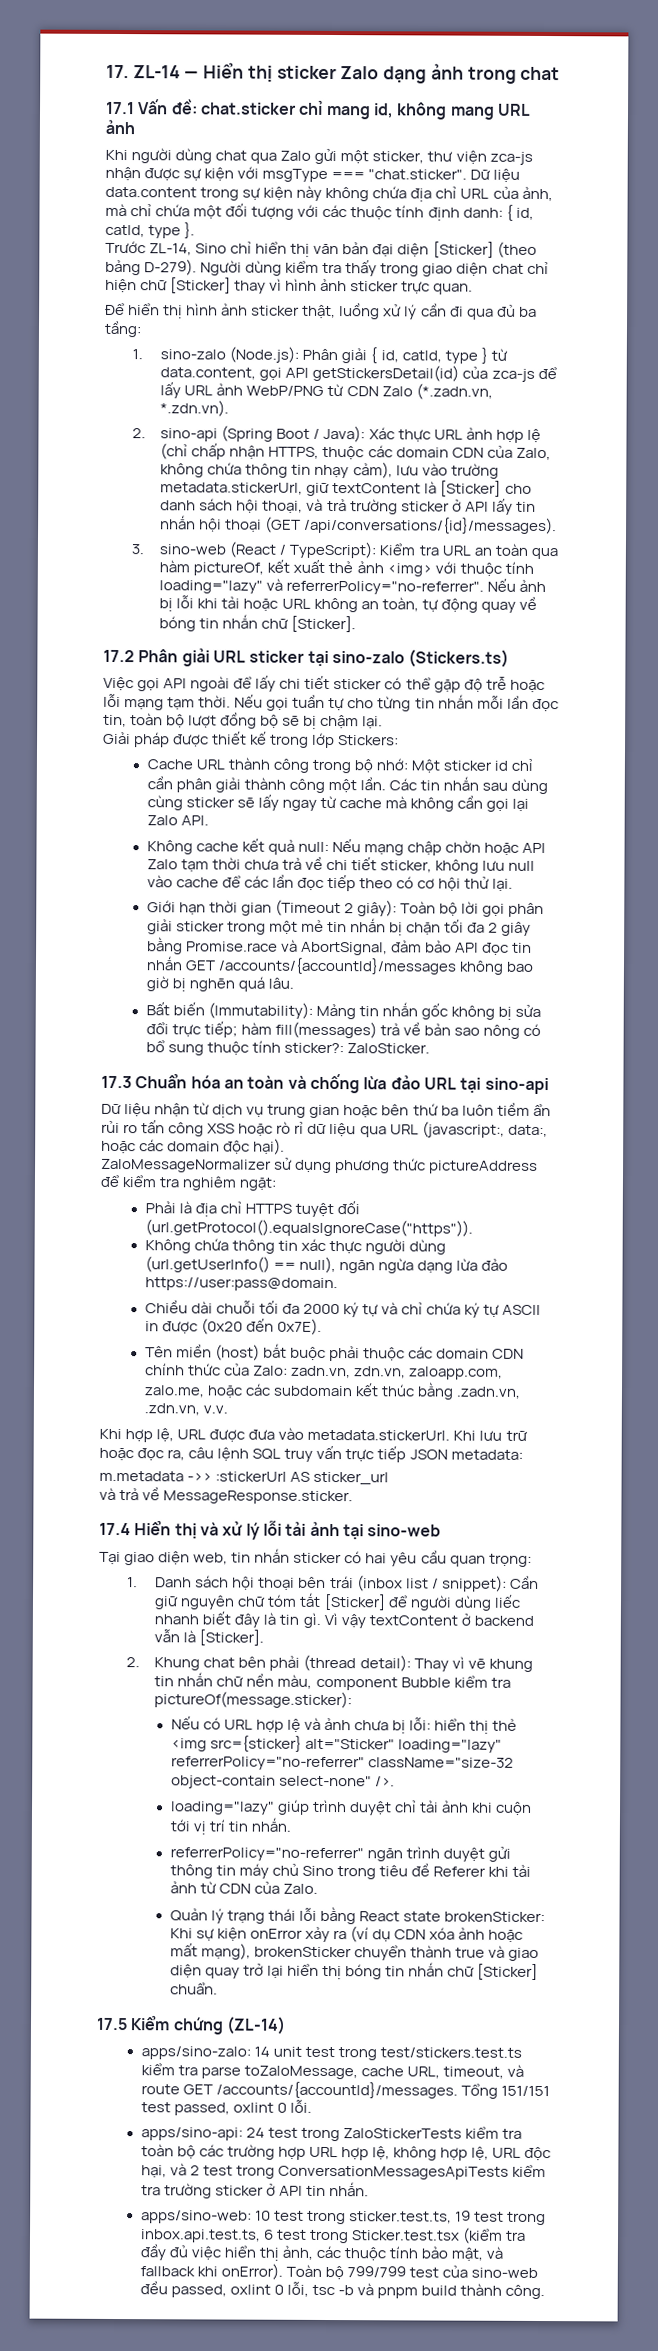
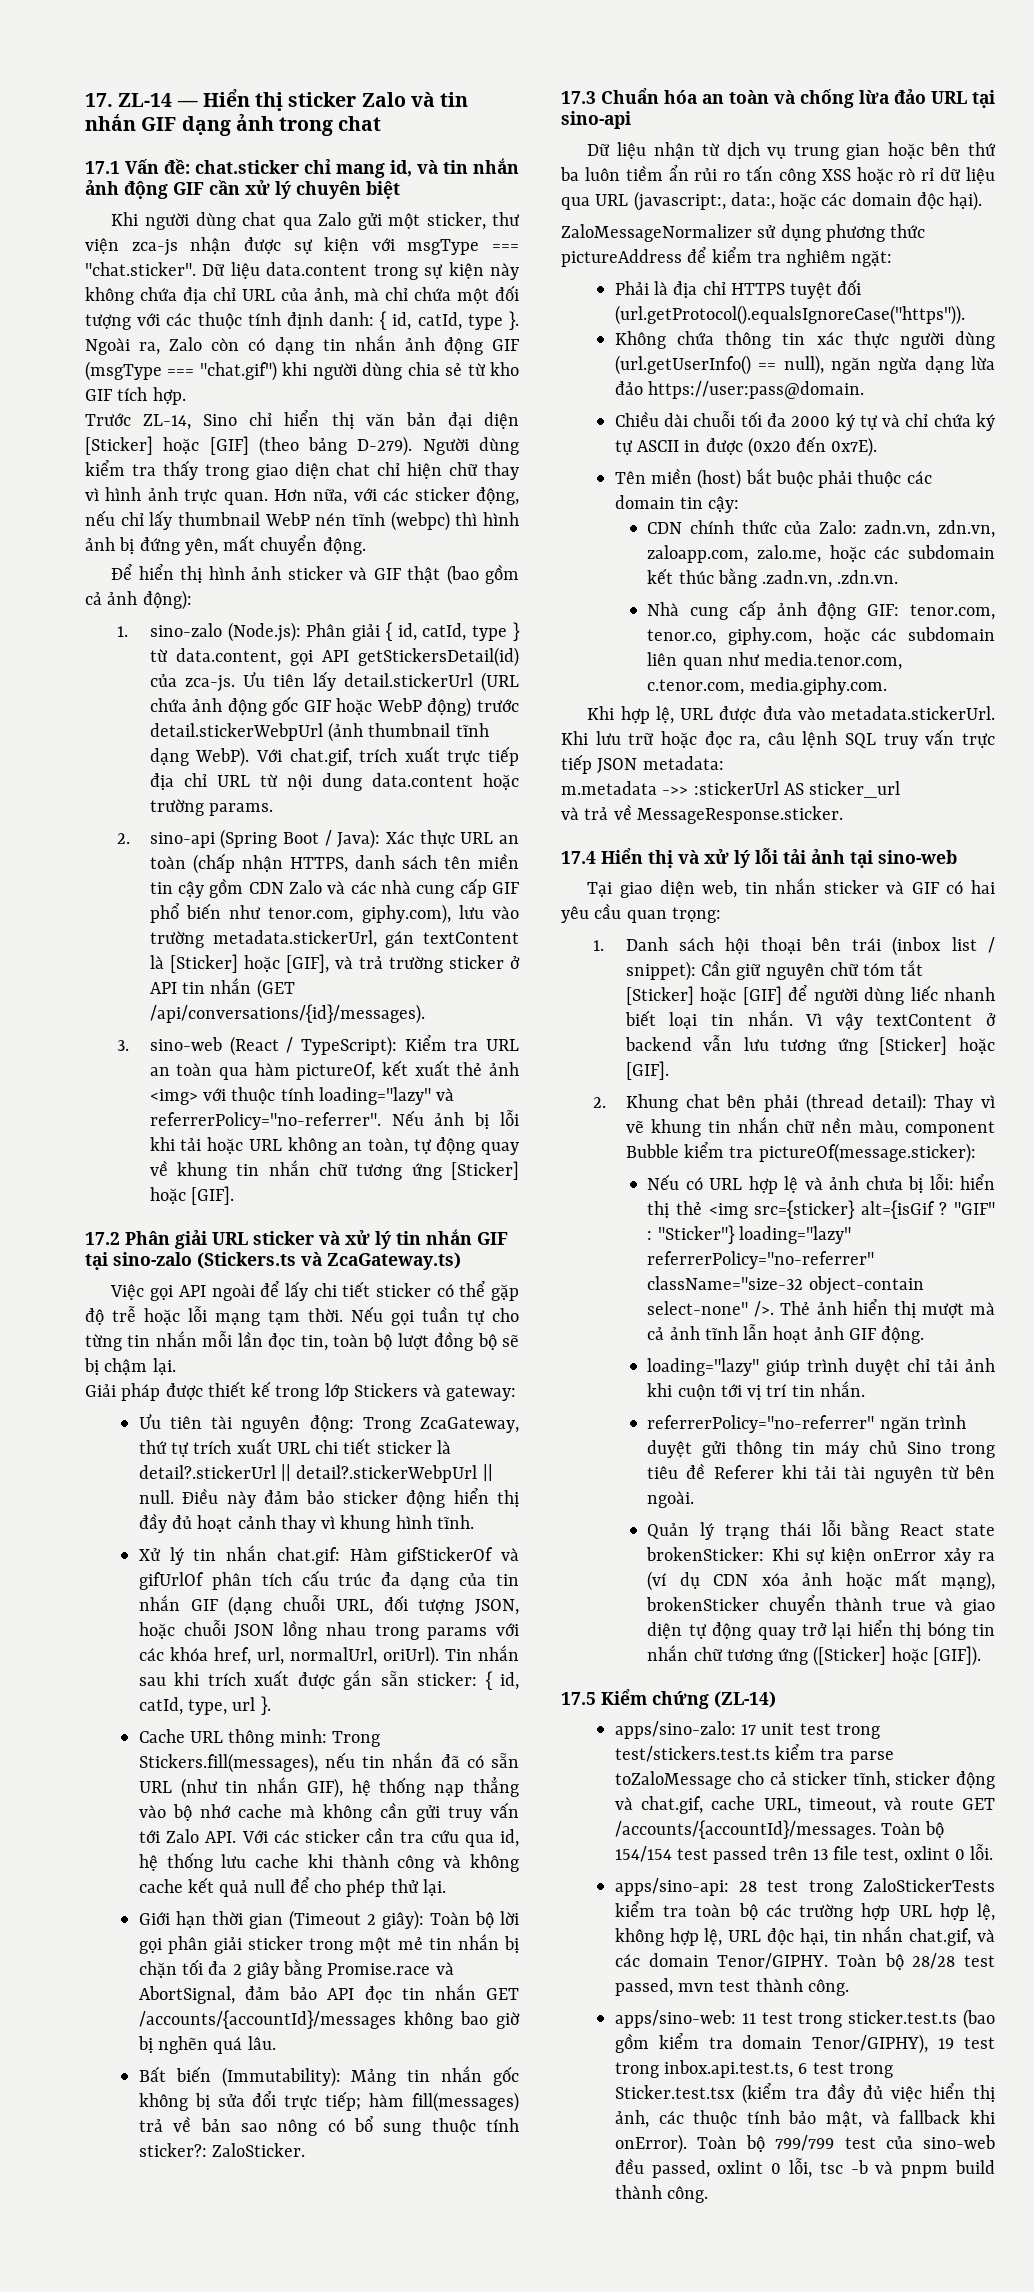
- 17. ZL-14 — Hiển thị sticker Zalo dạng ảnh trong chat
+ 17. ZL-14 — Hiển thị sticker Zalo và tin nhắn GIF dạng ảnh trong chat
- 17.1 Vấn đề: chat.sticker chỉ mang id, không mang URL ảnh
+ 17.1 Vấn đề: chat.sticker chỉ mang id, và tin nhắn ảnh động GIF cần xử lý chuyên biệt
+ Ngoài ra, Zalo còn có dạng tin nhắn ảnh động GIF (msgType === "chat.gif") khi người dùng chia sẻ từ kho GIF tích hợp.
- Trước ZL-14, Sino chỉ hiển thị văn bản đại diện [Sticker] (theo bảng D-279).
+ Trước ZL-14, Sino chỉ hiển thị văn bản đại diện [Sticker] hoặc [GIF] (theo bảng D-279).
- Người dùng kiểm tra thấy trong giao diện chat chỉ hiện chữ [Sticker] thay vì hình ảnh sticker trực quan.
+ Người dùng kiểm tra thấy trong giao diện chat chỉ hiện chữ thay vì hình ảnh trực quan. Hơn nữa, với các sticker động, nếu chỉ lấy thumbnail WebP nén tĩnh (webpc) thì hình ảnh bị đứng yên, mất chuyển động.
- Để hiển thị hình ảnh sticker thật, luồng xử lý cần đi qua đủ ba tầng:
+ Để hiển thị hình ảnh sticker và GIF thật (bao gồm cả ảnh động):
- 1. sino-zalo (Node.js): Phân giải { id, catId, type } từ data.content, gọi API getStickersDetail(id) của zca-js để lấy URL ảnh WebP/PNG từ CDN Zalo (*.zadn.vn, *.zdn.vn).
+ 1. sino-zalo (Node.js): Phân giải { id, catId, type } từ data.content, gọi API getStickersDetail(id) của zca-js. Ưu tiên lấy detail.stickerUrl (URL chứa ảnh động gốc GIF hoặc WebP động) trước detail.stickerWebpUrl (ảnh thumbnail tĩnh dạng WebP). Với chat.gif, trích xuất trực tiếp địa chỉ URL từ nội dung data.content hoặc trường params.
- 2. sino-api (Spring Boot / Java): Xác thực URL ảnh hợp lệ (chỉ chấp nhận HTTPS, thuộc các domain CDN của Zalo, không chứa thông tin nhạy cảm), lưu vào trường metadata.stickerUrl, giữ textContent là [Sticker] cho danh sách hội thoại, và trả trường sticker ở API lấy tin nhắn hội thoại (GET /api/conversations/{id}/messages).
+ 2. sino-api (Spring Boot / Java): Xác thực URL an toàn (chấp nhận HTTPS, danh sách tên miền tin cậy gồm CDN Zalo và các nhà cung cấp GIF phổ biến như tenor.com, giphy.com), lưu vào trường metadata.stickerUrl, gán textContent là [Sticker] hoặc [GIF], và trả trường sticker ở API tin nhắn (GET /api/conversations/{id}/messages).
- Nếu ảnh bị lỗi khi tải hoặc URL không an toàn, tự động quay về bóng tin nhắn chữ [Sticker].
+ Nếu ảnh bị lỗi khi tải hoặc URL không an toàn, tự động quay về khung tin nhắn chữ tương ứng [Sticker] hoặc [GIF].
- 17.2 Phân giải URL sticker tại sino-zalo (Stickers.ts)
+ 17.2 Phân giải URL sticker và xử lý tin nhắn GIF tại sino-zalo (Stickers.ts và ZcaGateway.ts)
- Giải pháp được thiết kế trong lớp Stickers:
- Cache URL thành công trong bộ nhớ: Một sticker id chỉ cần phân giải thành công một lần. Các tin nhắn sau dùng cùng sticker sẽ lấy ngay từ cache mà không cần gọi lại Zalo API.
- Không cache kết quả null: Nếu mạng chập chờn hoặc API Zalo tạm thời chưa trả về chi tiết sticker, không lưu null vào cache để các lần đọc tiếp theo có cơ hội thử lại.
+ Giải pháp được thiết kế trong lớp Stickers và gateway:
+ Ưu tiên tài nguyên động: Trong ZcaGateway, thứ tự trích xuất URL chi tiết sticker là detail?.stickerUrl || detail?.stickerWebpUrl || null. Điều này đảm bảo sticker động hiển thị đầy đủ hoạt cảnh thay vì khung hình tĩnh.
+ Xử lý tin nhắn chat.gif: Hàm gifStickerOf và gifUrlOf phân tích cấu trúc đa dạng của tin nhắn GIF (dạng chuỗi URL, đối tượng JSON, hoặc chuỗi JSON lồng nhau trong params với các khóa href, url, normalUrl, oriUrl). Tin nhắn sau khi trích xuất được gắn sẵn sticker: { id, catId, type, url }.
+ Cache URL thông minh: Trong Stickers.fill(messages), nếu tin nhắn đã có sẵn URL (như tin nhắn GIF), hệ thống nạp thẳng vào bộ nhớ cache mà không cần gửi truy vấn tới Zalo API. Với các sticker cần tra cứu qua id, hệ thống lưu cache khi thành công và không cache kết quả null để cho phép thử lại.
- Tên miền (host) bắt buộc phải thuộc các domain CDN chính thức của Zalo: zadn.vn, zdn.vn, zaloapp.com, zalo.me, hoặc các subdomain kết thúc bằng .zadn.vn, .zdn.vn, v.v.
+ Tên miền (host) bắt buộc phải thuộc các domain tin cậy:
+ CDN chính thức của Zalo: zadn.vn, zdn.vn, zaloapp.com, zalo.me, hoặc các subdomain kết thúc bằng .zadn.vn, .zdn.vn.
+ Nhà cung cấp ảnh động GIF: tenor.com, tenor.co, giphy.com, hoặc các subdomain liên quan như media.tenor.com, c.tenor.com, media.giphy.com.
- Tại giao diện web, tin nhắn sticker có hai yêu cầu quan trọng:
+ Tại giao diện web, tin nhắn sticker và GIF có hai yêu cầu quan trọng:
- 1. Danh sách hội thoại bên trái (inbox list / snippet): Cần giữ nguyên chữ tóm tắt [Sticker] để người dùng liếc nhanh biết đây là tin gì.
+ 1. Danh sách hội thoại bên trái (inbox list / snippet): Cần giữ nguyên chữ tóm tắt [Sticker] hoặc [GIF] để người dùng liếc nhanh biết loại tin nhắn.
- Vì vậy textContent ở backend vẫn là [Sticker].
+ Vì vậy textContent ở backend vẫn lưu tương ứng [Sticker] hoặc [GIF].
- Nếu có URL hợp lệ và ảnh chưa bị lỗi: hiển thị thẻ <img src={sticker} alt="Sticker" loading="lazy" referrerPolicy="no-referrer" className="size-32 object-contain select-none" />.
+ Nếu có URL hợp lệ và ảnh chưa bị lỗi: hiển thị thẻ <img src={sticker} alt={isGif ? "GIF" : "Sticker"} loading="lazy" referrerPolicy="no-referrer" className="size-32 object-contain select-none" />. Thẻ ảnh hiển thị mượt mà cả ảnh tĩnh lẫn hoạt ảnh GIF động.
- referrerPolicy="no-referrer" ngăn trình duyệt gửi thông tin máy chủ Sino trong tiêu đề Referer khi tải ảnh từ CDN của Zalo.
+ referrerPolicy="no-referrer" ngăn trình duyệt gửi thông tin máy chủ Sino trong tiêu đề Referer khi tải tài nguyên từ bên ngoài.
- Quản lý trạng thái lỗi bằng React state brokenSticker: Khi sự kiện onError xảy ra (ví dụ CDN xóa ảnh hoặc mất mạng), brokenSticker chuyển thành true và giao diện quay trở lại hiển thị bóng tin nhắn chữ [Sticker] chuẩn.
+ Quản lý trạng thái lỗi bằng React state brokenSticker: Khi sự kiện onError xảy ra (ví dụ CDN xóa ảnh hoặc mất mạng), brokenSticker chuyển thành true và giao diện tự động quay trở lại hiển thị bóng tin nhắn chữ tương ứng ([Sticker] hoặc [GIF]).
- apps/sino-zalo: 14 unit test trong test/stickers.test.ts kiểm tra parse toZaloMessage, cache URL, timeout, và route GET /accounts/{accountId}/messages.
+ apps/sino-zalo: 17 unit test trong test/stickers.test.ts kiểm tra parse toZaloMessage cho cả sticker tĩnh, sticker động và chat.gif, cache URL, timeout, và route GET /accounts/{accountId}/messages.
- Tổng 151/151 test passed, oxlint 0 lỗi.
+ Toàn bộ 154/154 test passed trên 13 file test, oxlint 0 lỗi.
- apps/sino-api: 24 test trong ZaloStickerTests kiểm tra toàn bộ các trường hợp URL hợp lệ, không hợp lệ, URL độc hại, và 2 test trong ConversationMessagesApiTests kiểm tra trường sticker ở API tin nhắn.
- apps/sino-web: 10 test trong sticker.test.ts, 19 test trong inbox.api.test.ts, 6 test trong Sticker.test.tsx (kiểm tra đầy đủ việc hiển thị ảnh, các thuộc tính bảo mật, và fallback khi onError).
+ apps/sino-api: 28 test trong ZaloStickerTests kiểm tra toàn bộ các trường hợp URL hợp lệ, không hợp lệ, URL độc hại, tin nhắn chat.gif, và các domain Tenor/GIPHY. Toàn bộ 28/28 test passed, mvn test thành công.
+ apps/sino-web: 11 test trong sticker.test.ts (bao gồm kiểm tra domain Tenor/GIPHY), 19 test trong inbox.api.test.ts, 6 test trong Sticker.test.tsx (kiểm tra đầy đủ việc hiển thị ảnh, các thuộc tính bảo mật, và fallback khi onError).

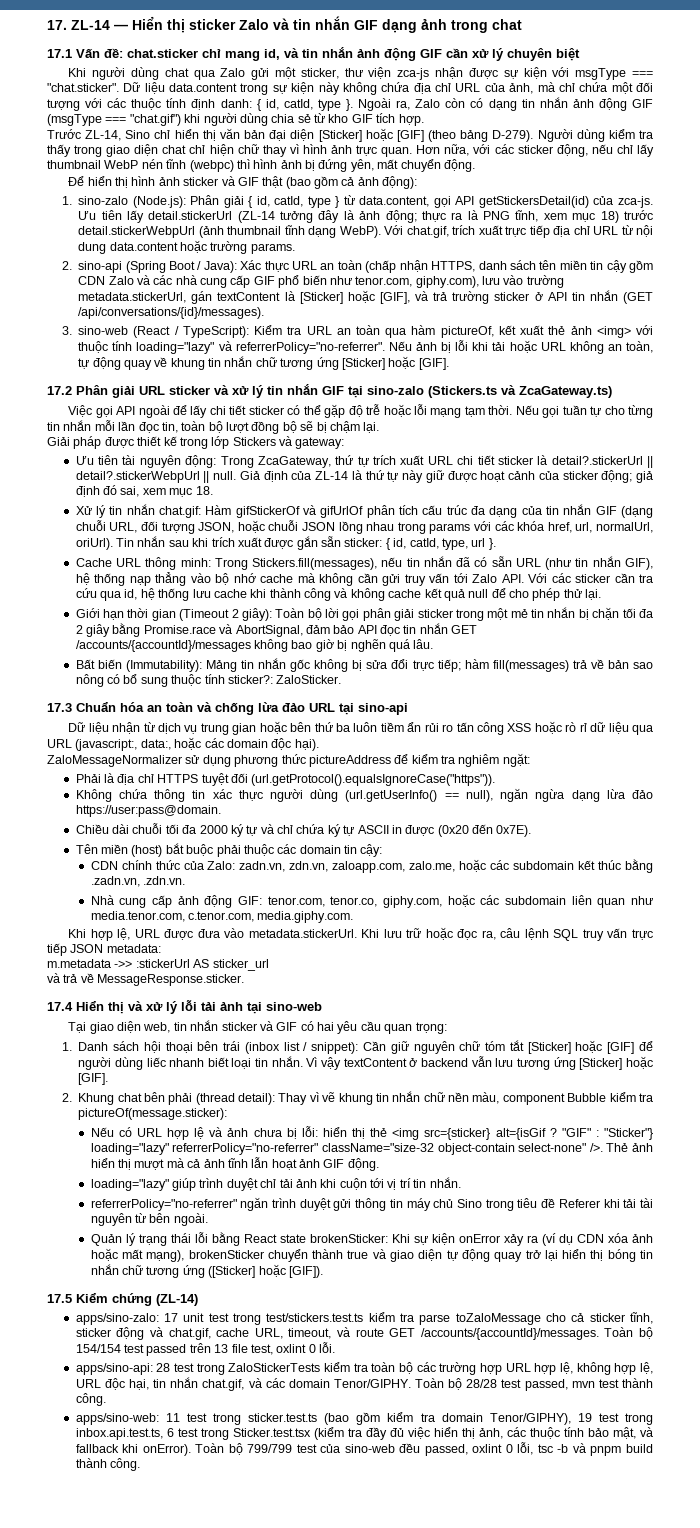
- Ưu tiên lấy detail.stickerUrl (URL chứa ảnh động gốc GIF hoặc WebP động) trước detail.stickerWebpUrl (ảnh thumbnail tĩnh dạng WebP).
+ Ưu tiên lấy detail.stickerUrl (ZL-14 tưởng đây là ảnh động; thực ra là PNG tĩnh, xem mục 18) trước detail.stickerWebpUrl (ảnh thumbnail tĩnh dạng WebP).
- Điều này đảm bảo sticker động hiển thị đầy đủ hoạt cảnh thay vì khung hình tĩnh.
+ Giả định của ZL-14 là thứ tự này giữ được hoạt cảnh của sticker động; giả định đó sai, xem mục 18.

